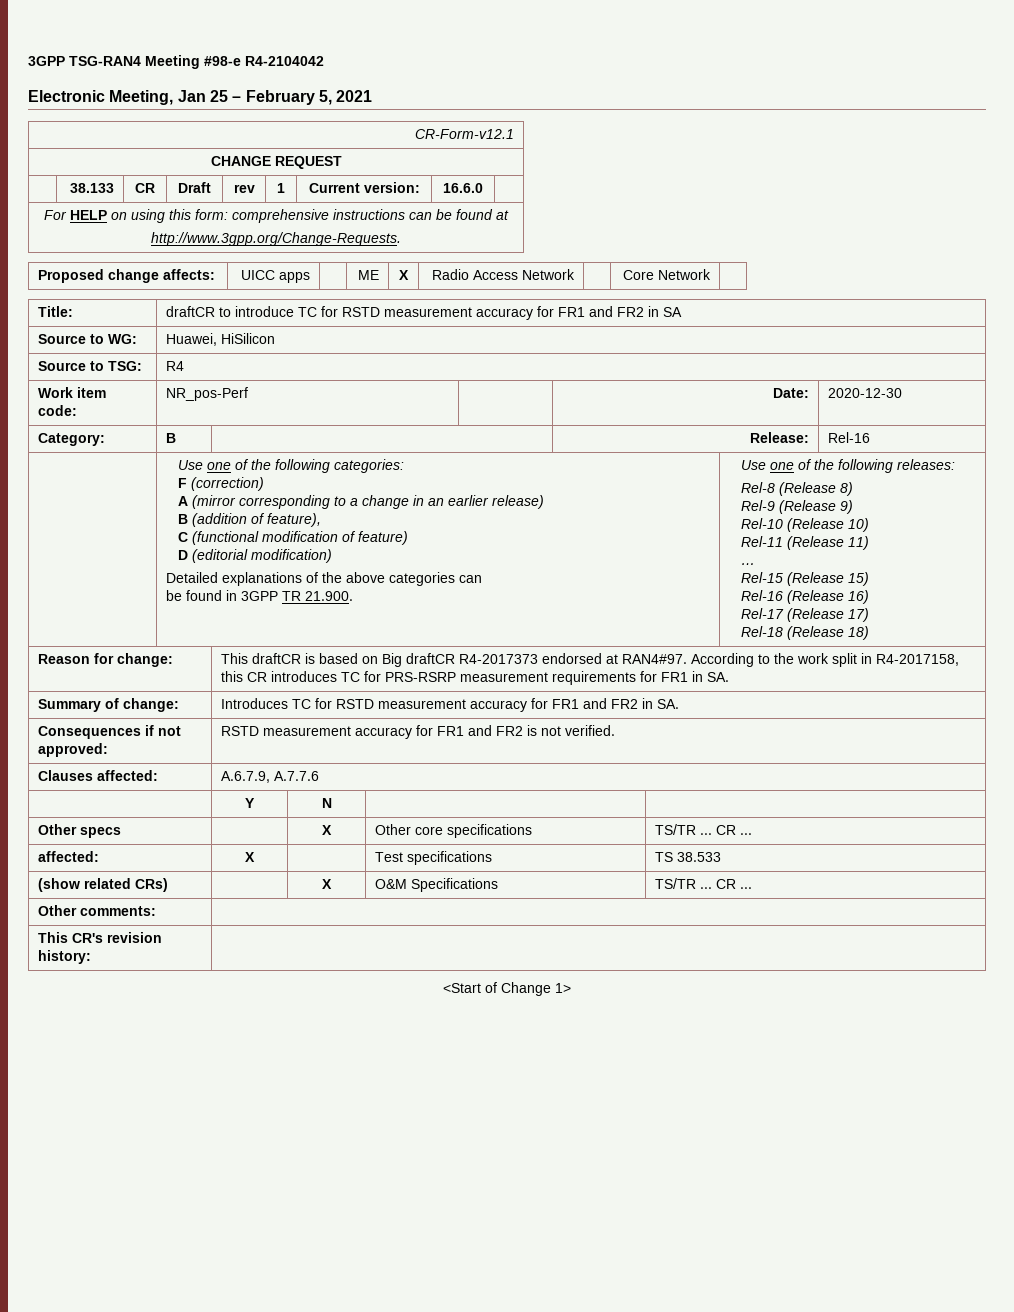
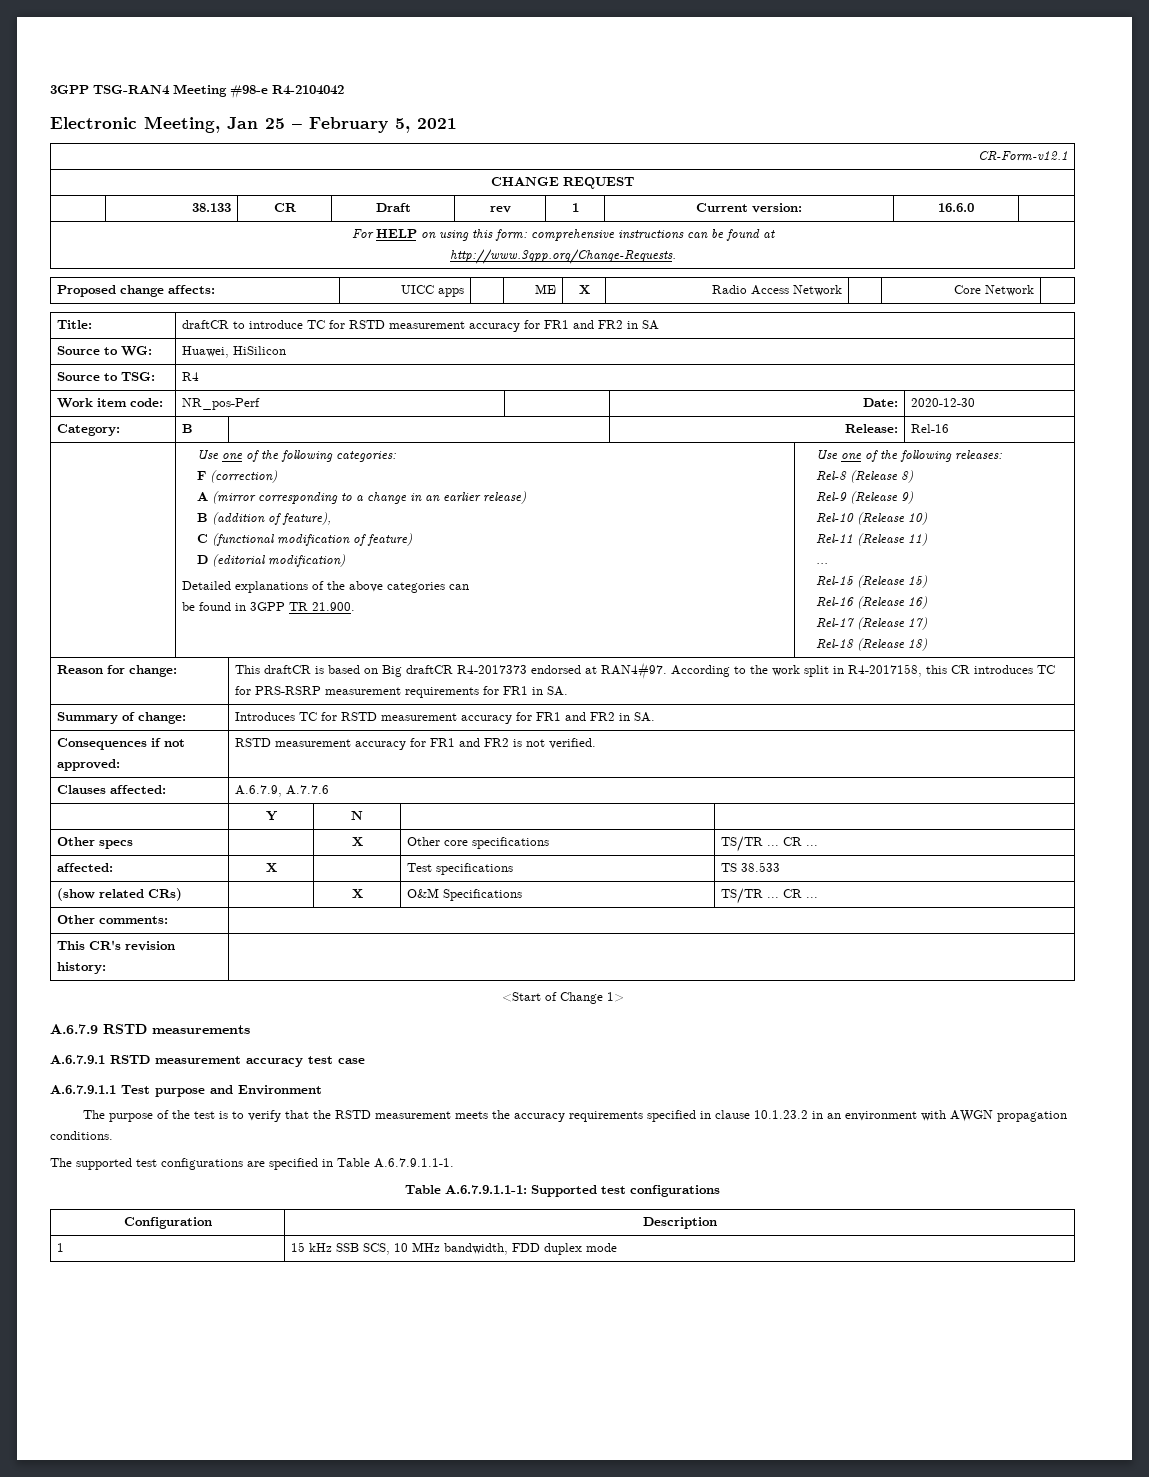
+ A.6.7.9 RSTD measurements
+ A.6.7.9.1 RSTD measurement accuracy test case
+ A.6.7.9.1.1 Test purpose and Environment
+ The purpose of the test is to verify that the RSTD measurement meets the accuracy requirements specified in clause 10.1.23.2 in an environment with AWGN propagation conditions.
+ The supported test configurations are specified in Table A.6.7.9.1.1-1.
+ Table A.6.7.9.1.1-1: Supported test configurations
+ Configuration | Description
+ 1 | 15 kHz SSB SCS, 10 MHz bandwidth, FDD duplex mode

